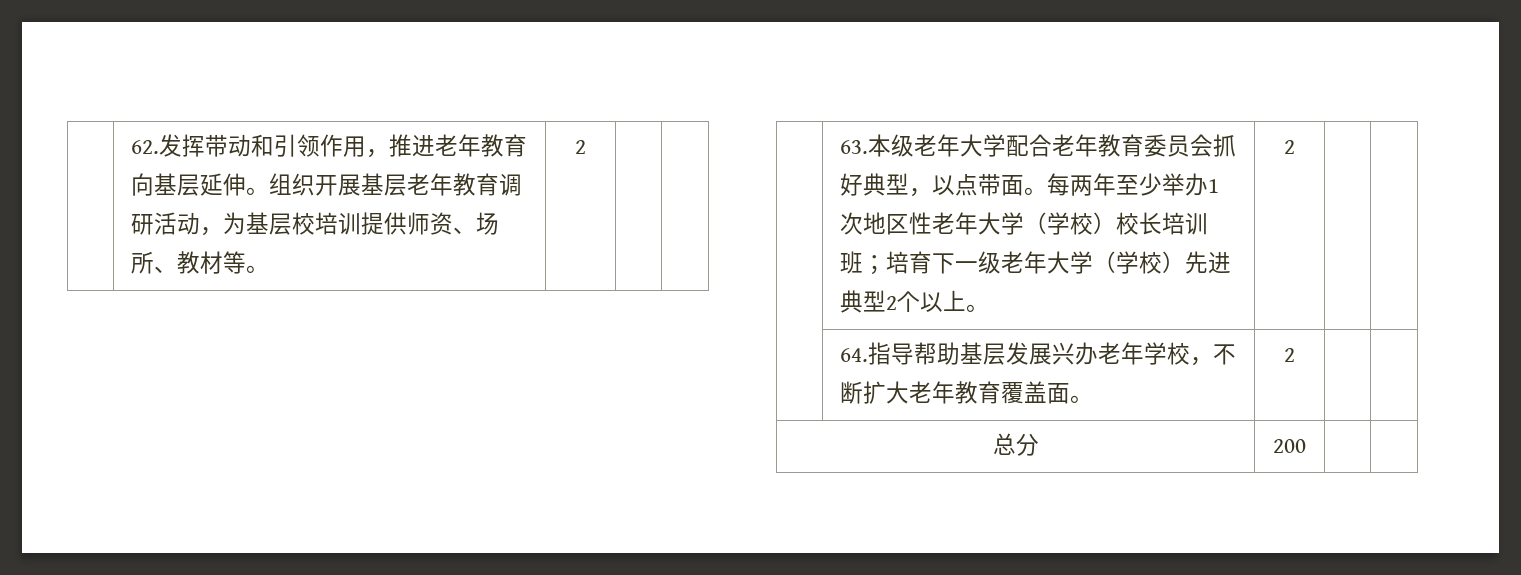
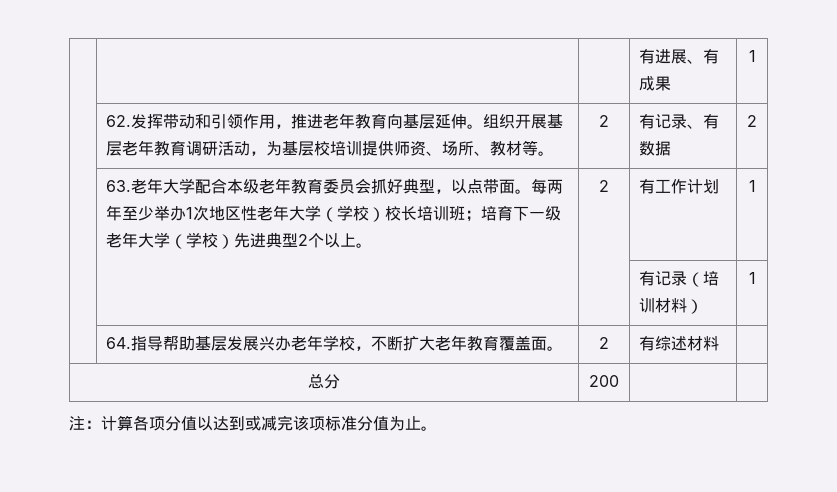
- | 62.发挥带动和引领作用，推进老年教育向基层延伸。组织开展基层老年教育调研活动，为基层校培训提供师资、场所、教材等。 | 2 | |
+ | | | 有进展、有成果 | 1
+ | 62.发挥带动和引领作用，推进老年教育向基层延伸。组织开展基层老年教育调研活动，为基层校培训提供师资、场所、教材等。 | 2 | 有记录、有数据 | 2
- 63.本级老年大学配合老年教育委员会抓好典型，以点带面。
+ 63.老年大学配合本级老年教育委员会抓好典型，以点带面。
+ 有工作计划 | 1
+ | | | 有记录（培训材料） | 1
- | 64.指导帮助基层发展兴办老年学校，不断扩大老年教育覆盖面。 | 2 | |
+ | 64.指导帮助基层发展兴办老年学校，不断扩大老年教育覆盖面。 | 2 | 有综述材料 |
+ 注：计算各项分值以达到或减完该项标准分值为止。

